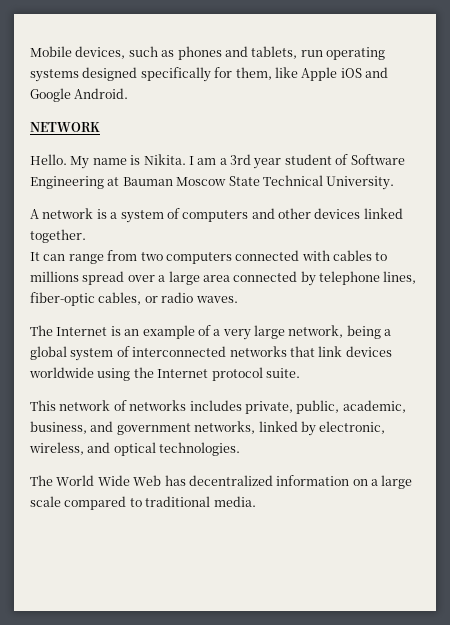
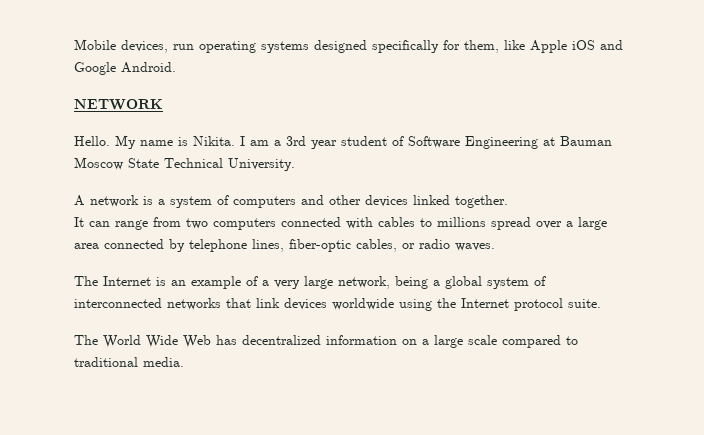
- Mobile devices, such as phones and tablets, run operating systems designed specifically for them, like Apple iOS and Google Android.
+ Mobile devices, run operating systems designed specifically for them, like Apple iOS and Google Android.
- This network of networks includes private, public, academic, business, and government networks, linked by electronic, wireless, and optical technologies.

